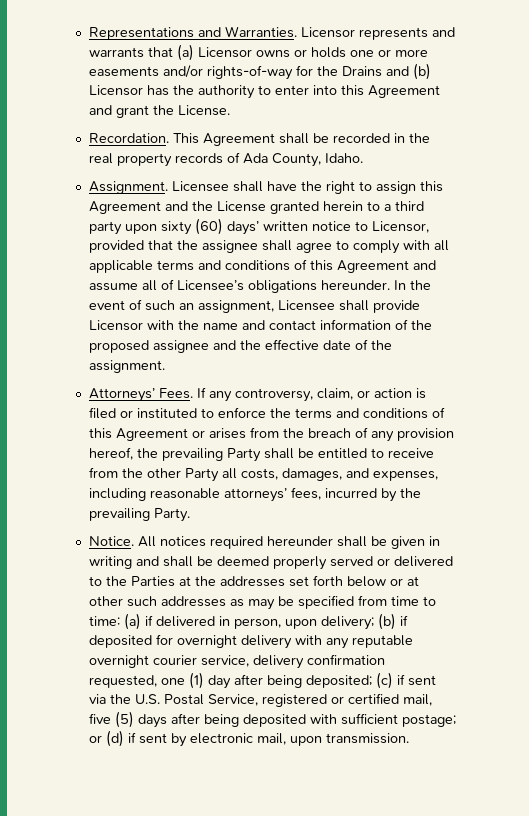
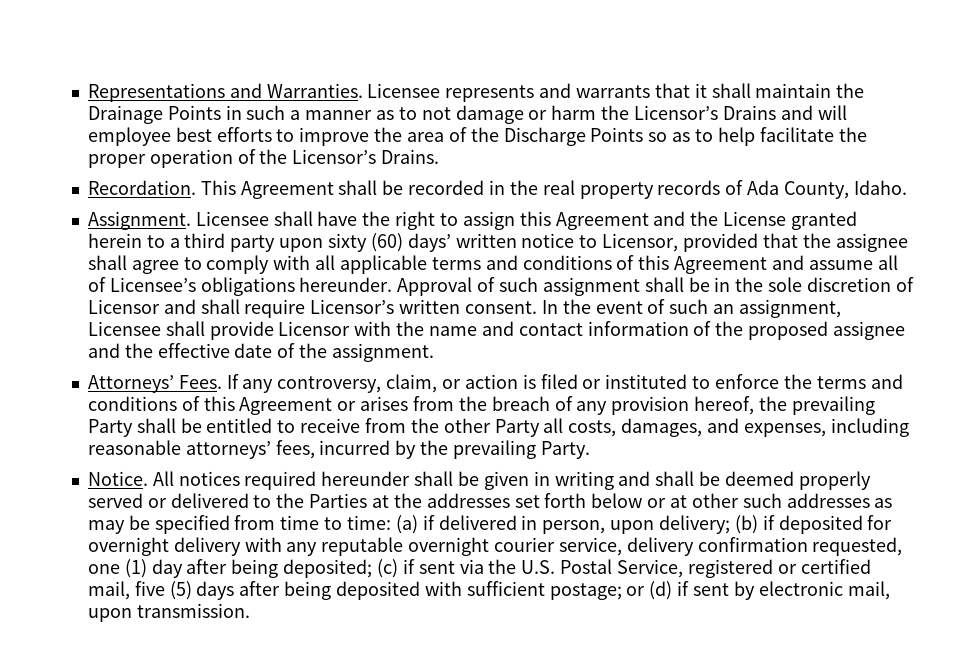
- Licensor represents and warrants that (a) Licensor owns or holds one or more easements and/or rights-of-way for the Drains and (b) Licensor has the authority to enter into this Agreement and grant the License.
+ Licensee represents and warrants that it shall maintain the Drainage Points in such a manner as to not damage or harm the Licensor’s Drains and will employee best efforts to improve the area of the Discharge Points so as to help facilitate the proper operation of the Licensor’s Drains.
+ Approval of such assignment shall be in the sole discretion of Licensor and shall require Licensor’s written consent.

